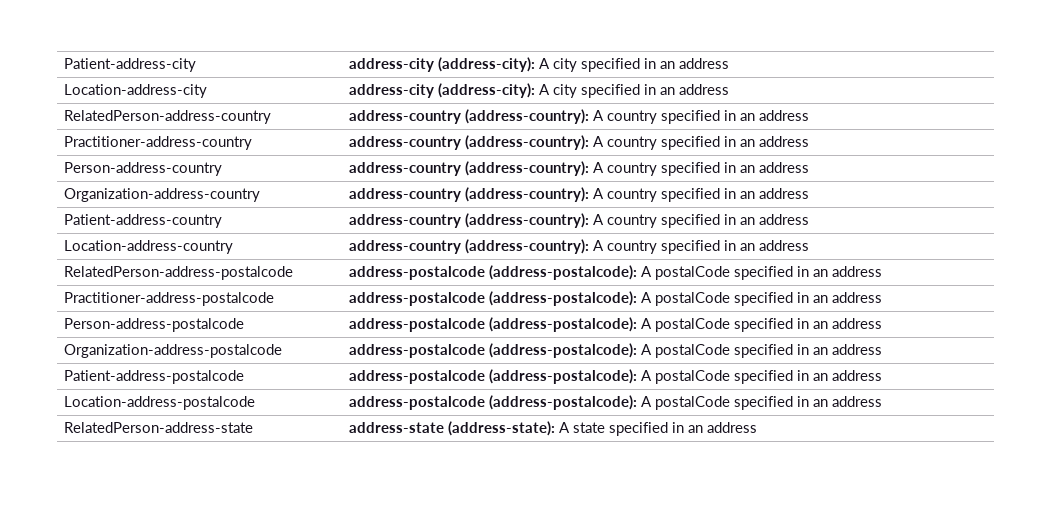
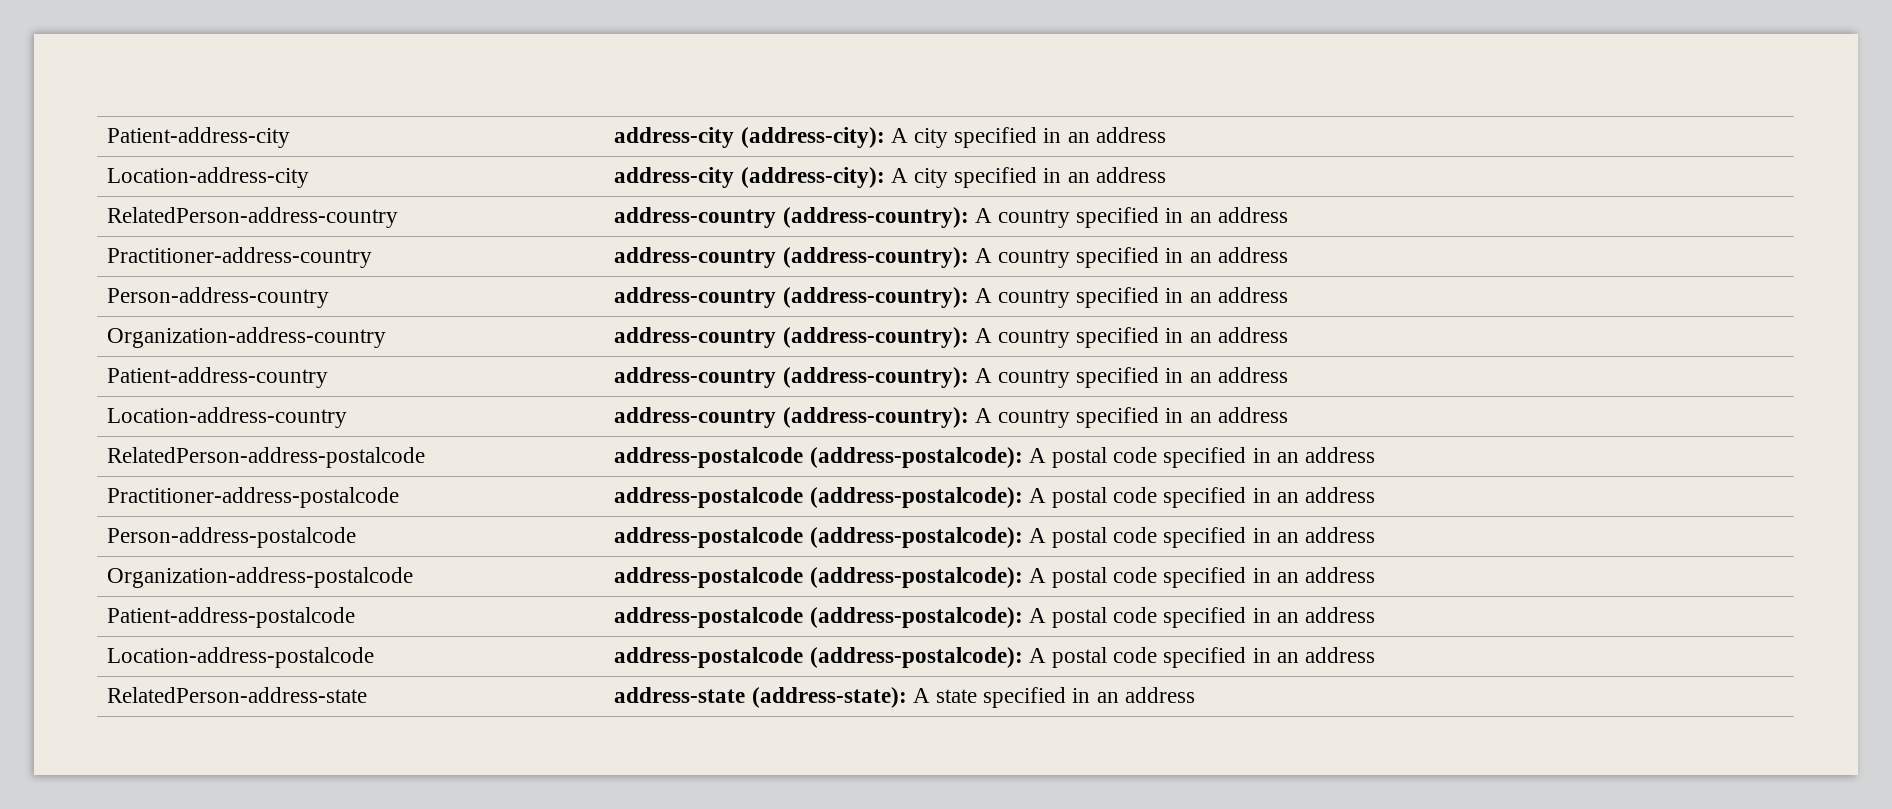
- RelatedPerson-address-postalcode | address-postalcode (address-postalcode): A postalCode specified in an address
+ RelatedPerson-address-postalcode | address-postalcode (address-postalcode): A postal code specified in an address
- Practitioner-address-postalcode | address-postalcode (address-postalcode): A postalCode specified in an address
+ Practitioner-address-postalcode | address-postalcode (address-postalcode): A postal code specified in an address
- Person-address-postalcode | address-postalcode (address-postalcode): A postalCode specified in an address
+ Person-address-postalcode | address-postalcode (address-postalcode): A postal code specified in an address
- Organization-address-postalcode | address-postalcode (address-postalcode): A postalCode specified in an address
+ Organization-address-postalcode | address-postalcode (address-postalcode): A postal code specified in an address
- Patient-address-postalcode | address-postalcode (address-postalcode): A postalCode specified in an address
+ Patient-address-postalcode | address-postalcode (address-postalcode): A postal code specified in an address
- Location-address-postalcode | address-postalcode (address-postalcode): A postalCode specified in an address
+ Location-address-postalcode | address-postalcode (address-postalcode): A postal code specified in an address

